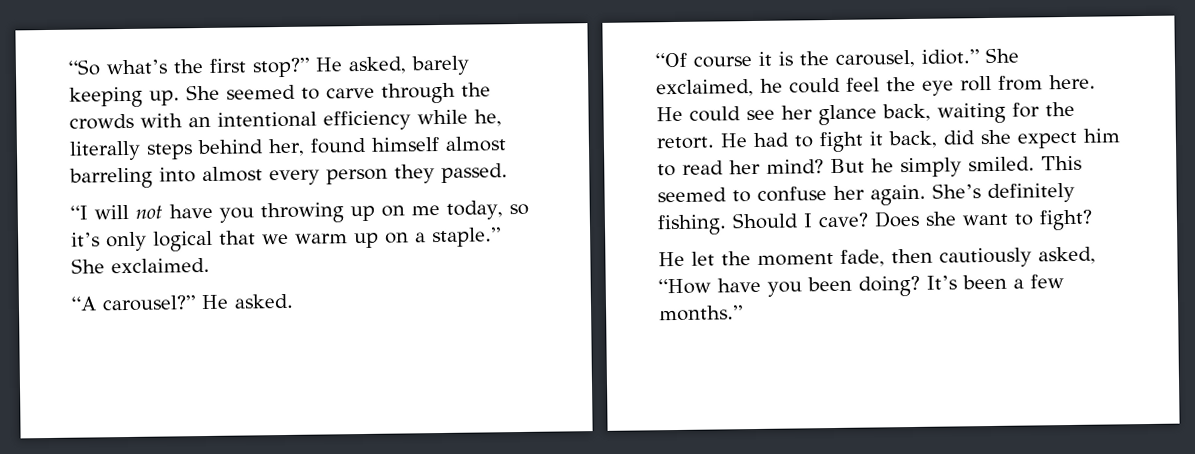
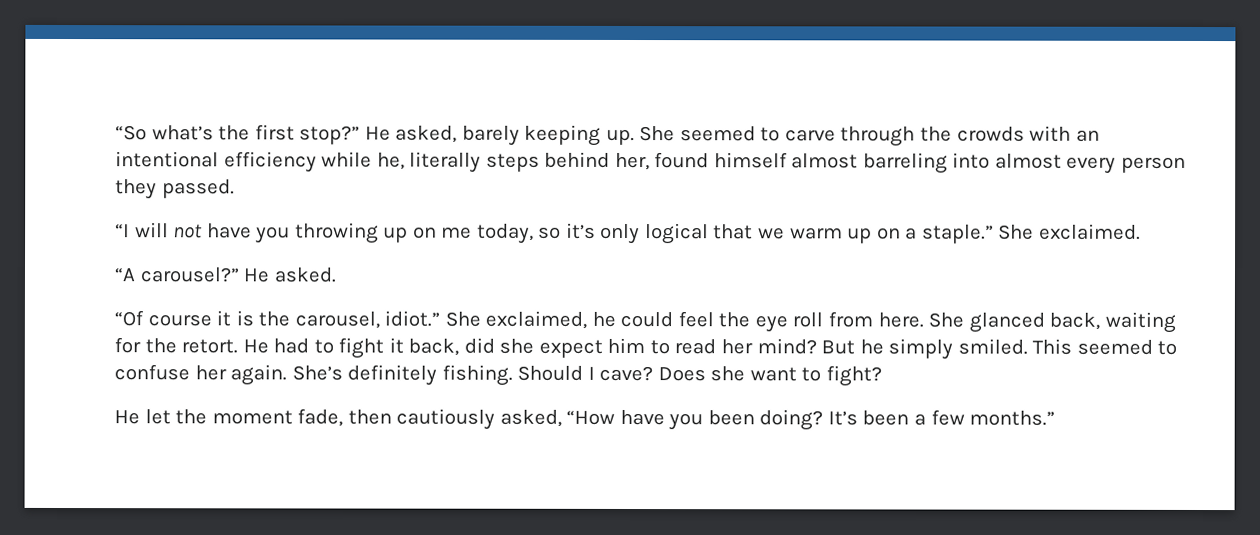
- He could see her glance back, waiting for the retort.
+ She glanced back, waiting for the retort.

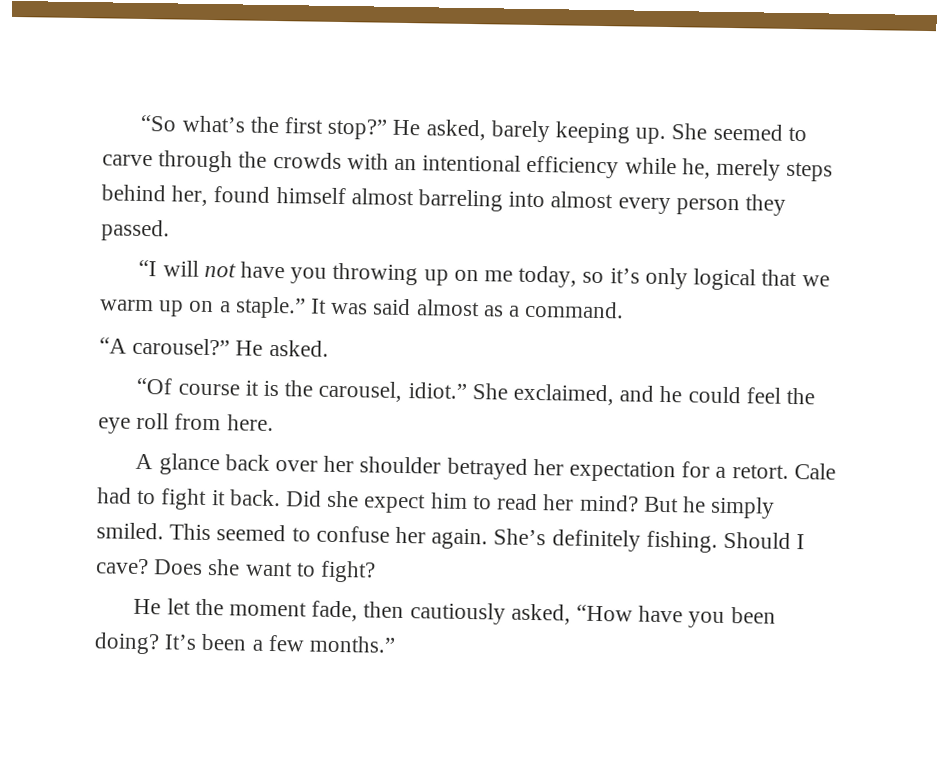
- She seemed to carve through the crowds with an intentional efficiency while he, literally steps behind her, found himself almost barreling into almost every person they passed.
+ She seemed to carve through the crowds with an intentional efficiency while he, merely steps behind her, found himself almost barreling into almost every person they passed.
- She exclaimed.
+ It was said almost as a command.
- She exclaimed, he could feel the eye roll from here. She glanced back, waiting for the retort. He had to fight it back, did she expect him to read her mind?
+ She exclaimed, and he could feel the eye roll from here.
+ A glance back over her shoulder betrayed her expectation for a retort. Cale had to fight it back. Did she expect him to read her mind?

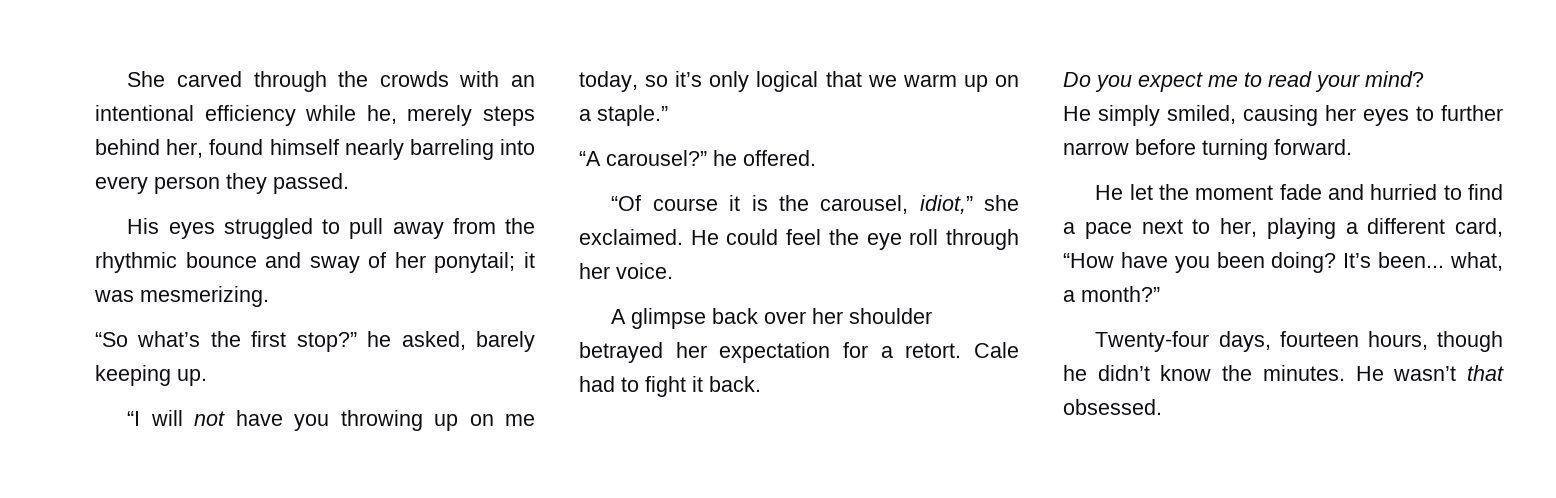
- “So what’s the first stop?” He asked, barely keeping up. She seemed to carve through the crowds with an intentional efficiency while he, merely steps behind her, found himself almost barreling into almost every person they passed.
+ She carved through the crowds with an intentional efficiency while he, merely steps behind her, found himself nearly barreling into every person they passed.
+ His eyes struggled to pull away from the rhythmic bounce and sway of her ponytail; it was mesmerizing.
+ “So what’s the first stop?” he asked, barely keeping up.
- It was said almost as a command.
- “A carousel?” He asked.
+ “A carousel?” he offered.
- “Of course it is the carousel, idiot.” She exclaimed, and he could feel the eye roll from here.
+ “Of course it is the carousel, idiot,” she exclaimed. He could feel the eye roll through her voice.
- A glance back over her shoulder betrayed her expectation for a retort.
+ A glimpse back over her shoulder betrayed her expectation for a retort.
- Cale had to fight it back. Did she expect him to read her mind? But he simply smiled. This seemed to confuse her again. She’s definitely fishing. Should I cave? Does she want to fight?
- He let the moment fade, then cautiously asked, “How have you been doing?
+ Cale had to fight it back.
+ Do you expect me to read your mind?
+ He simply smiled, causing her eyes to further narrow before turning forward.
+ He let the moment fade and hurried to find a pace next to her, playing a different card, “How have you been doing?
- It’s been a few months.”
+ It’s been... what, a month?”
+ Twenty-four days, fourteen hours, though he didn’t know the minutes. He wasn’t that obsessed.

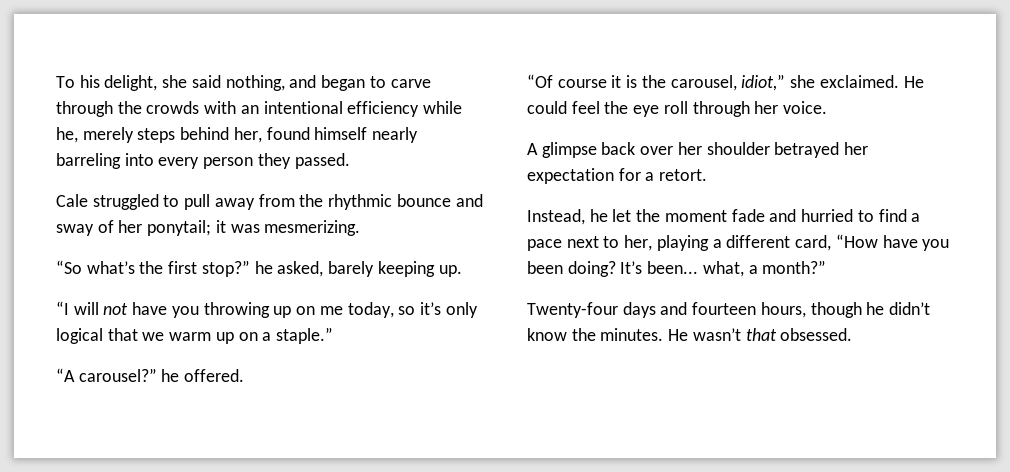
- She carved through the crowds with an intentional efficiency while he, merely steps behind her, found himself nearly barreling into every person they passed.
+ To his delight, she said nothing, and began to carve through the crowds with an intentional efficiency while he, merely steps behind her, found himself nearly barreling into every person they passed.
- His eyes struggled to pull away from the rhythmic bounce and sway of her ponytail; it was mesmerizing.
+ Cale struggled to pull away from the rhythmic bounce and sway of her ponytail; it was mesmerizing.
- A glimpse back over her shoulder betrayed her expectation for a retort. Cale had to fight it back.
- Do you expect me to read your mind?
- He simply smiled, causing her eyes to further narrow before turning forward.
- He let the moment fade and hurried to find a pace next to her, playing a different card, “How have you been doing?
+ A glimpse back over her shoulder betrayed her expectation for a retort.
+ Instead, he let the moment fade and hurried to find a pace next to her, playing a different card, “How have you been doing?
- Twenty-four days, fourteen hours, though he didn’t know the minutes.
+ Twenty-four days and fourteen hours, though he didn’t know the minutes.

